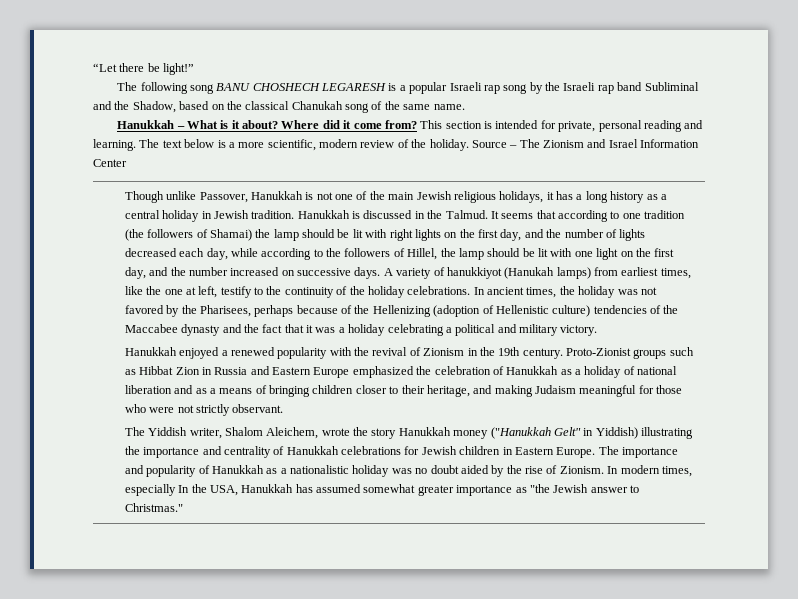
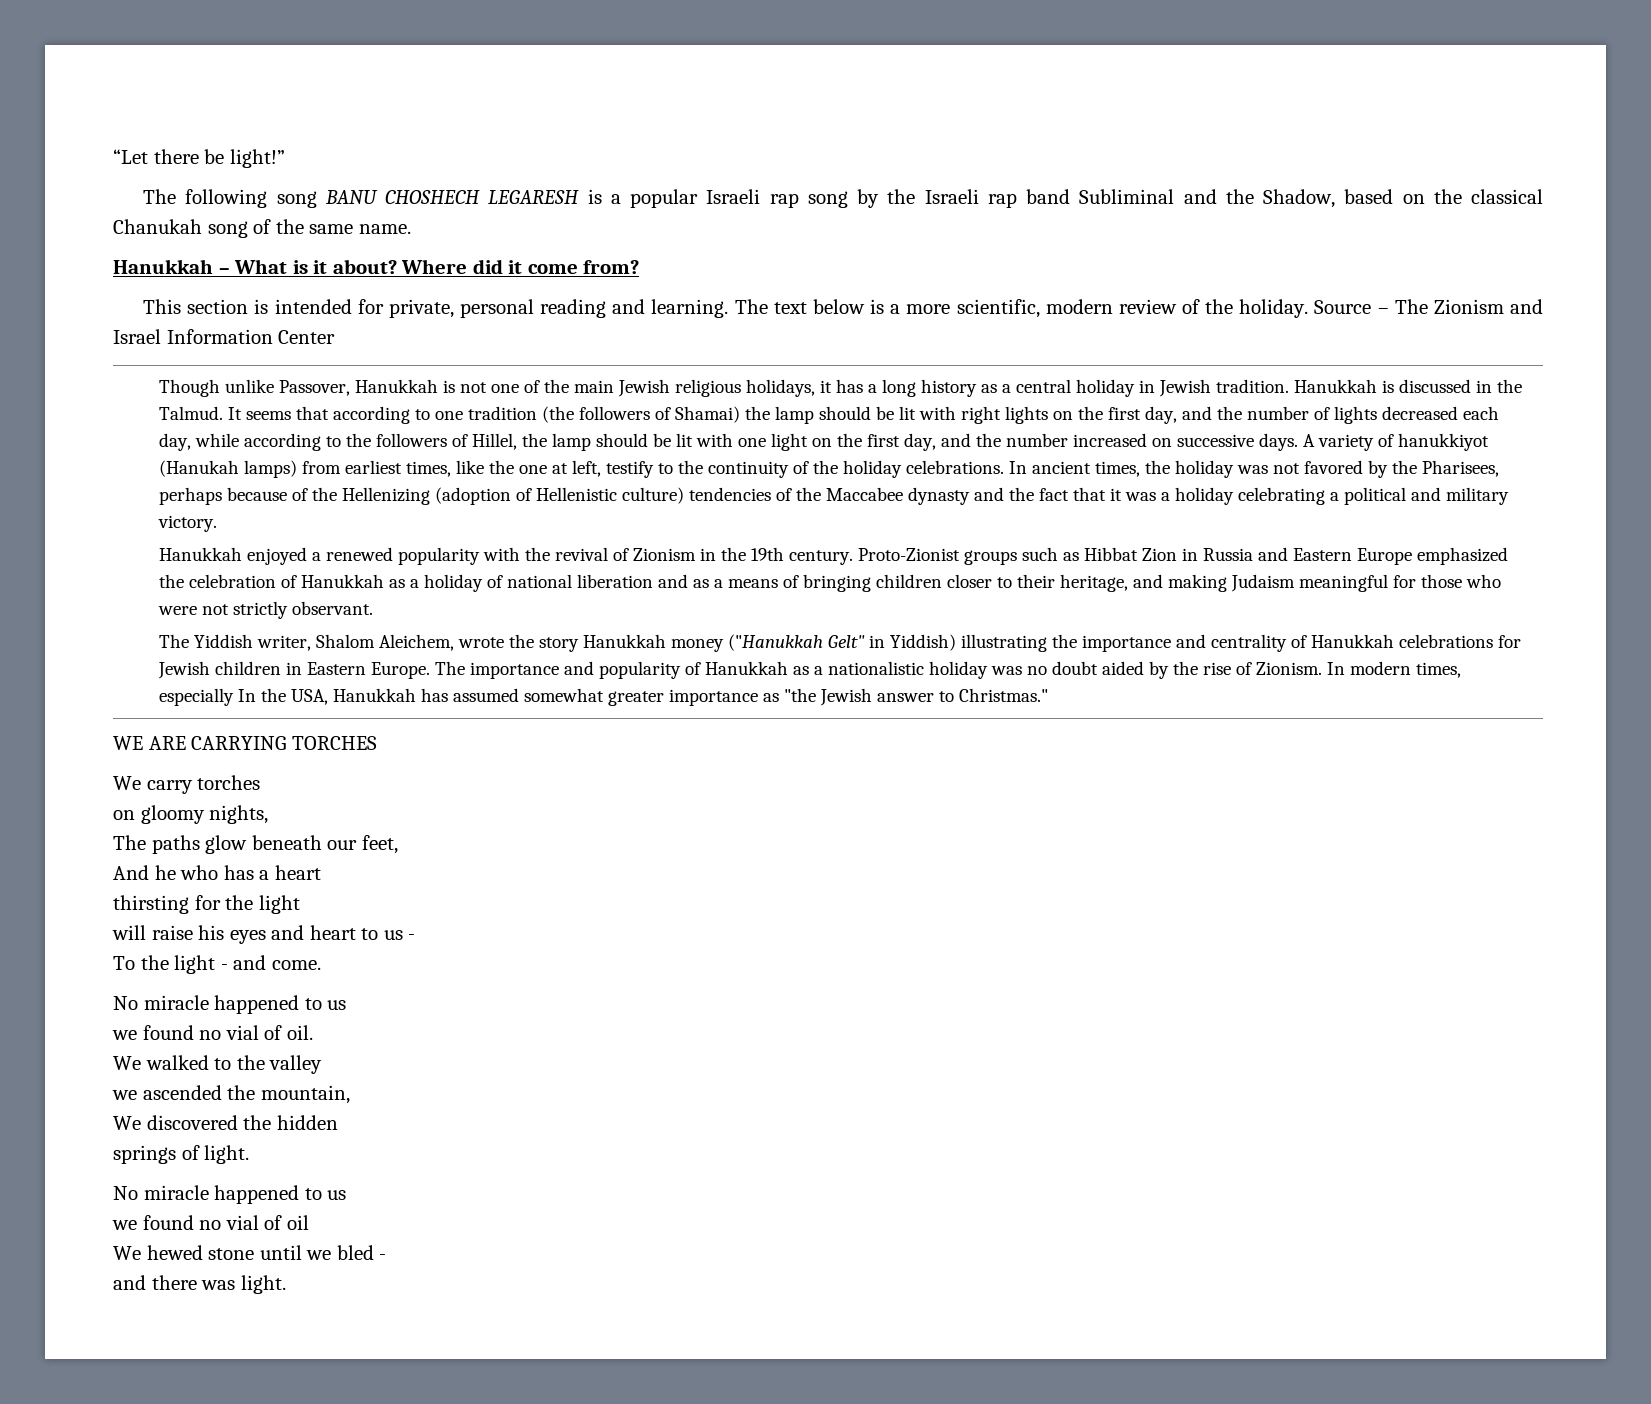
- Where did it come from? This section is intended for private, personal reading and learning.
+ Where did it come from?
+ This section is intended for private, personal reading and learning.
+ WE ARE CARRYING TORCHES
+ We carry torches
+ on gloomy nights,
+ The paths glow beneath our feet,
+ And he who has a heart
+ thirsting for the light
+ will raise his eyes and heart to us -
+ To the light - and come.
+ No miracle happened to us
+ we found no vial of oil.
+ We walked to the valley
+ we ascended the mountain,
+ We discovered the hidden
+ springs of light.
+ No miracle happened to us
+ we found no vial of oil
+ We hewed stone until we bled -
+ and there was light.

